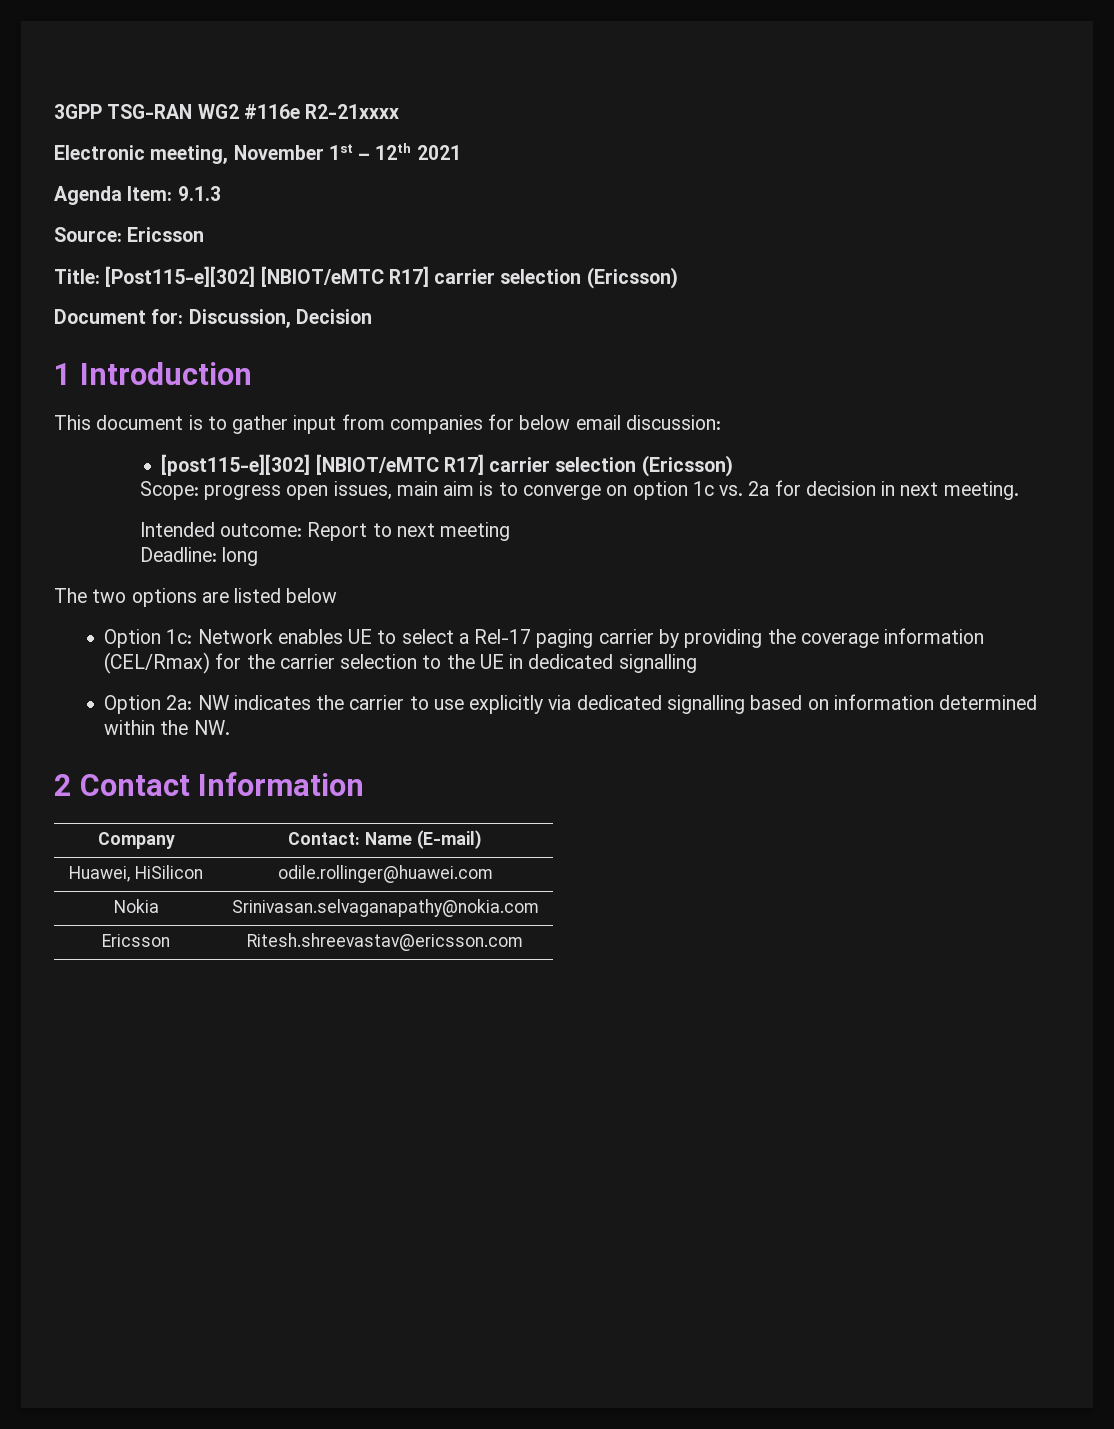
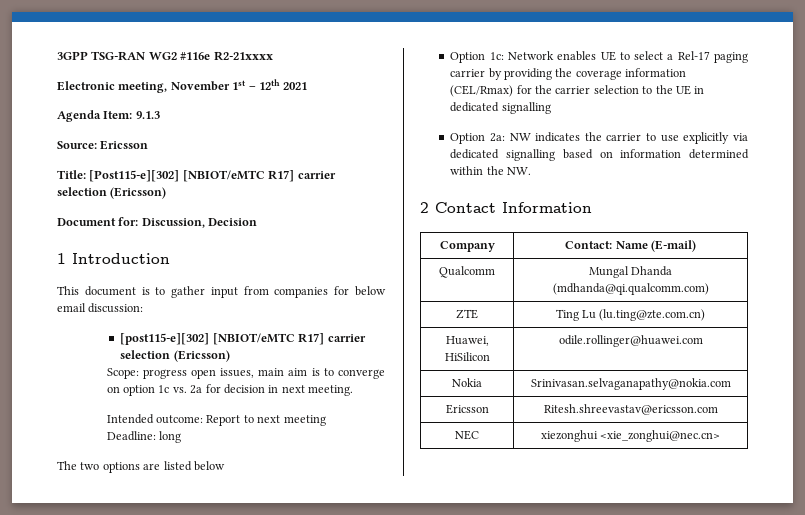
+ Qualcomm | Mungal Dhanda (mdhanda@qi.qualcomm.com)
+ ZTE | Ting Lu (lu.ting@zte.com.cn)
+ NEC | xiezonghui <xie_zonghui@nec.cn>

